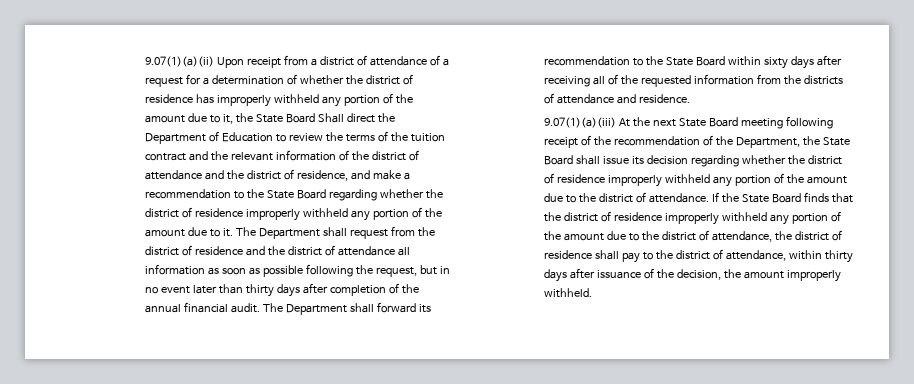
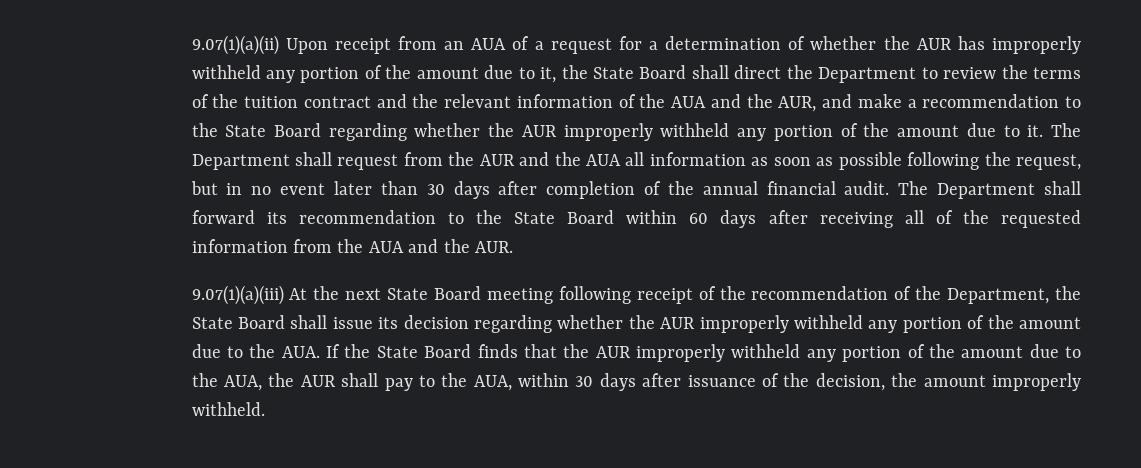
- 9.07(1)(a)(ii) Upon receipt from a district of attendance of a request for a determination of whether the district of residence has improperly withheld any portion of the amount due to it, the State Board Shall direct the Department of Education to review the terms of the tuition contract and the relevant information of the district of attendance and the district of residence, and make a recommendation to the State Board regarding whether the district of residence improperly withheld any portion of the amount due to it.
+ 9.07(1)(a)(ii) Upon receipt from an AUA of a request for a determination of whether the AUR has improperly withheld any portion of the amount due to it, the State Board shall direct the Department to review the terms of the tuition contract and the relevant information of the AUA and the AUR, and make a recommendation to the State Board regarding whether the AUR improperly withheld any portion of the amount due to it.
- The Department shall request from the district of residence and the district of attendance all information as soon as possible following the request, but in no event later than thirty days after completion of the annual financial audit.
+ The Department shall request from the AUR and the AUA all information as soon as possible following the request, but in no event later than 30 days after completion of the annual financial audit.
- The Department shall forward its recommendation to the State Board within sixty days after receiving all of the requested information from the districts of attendance and residence.
+ The Department shall forward its recommendation to the State Board within 60 days after receiving all of the requested information from the AUA and the AUR.
- 9.07(1)(a)(iii) At the next State Board meeting following receipt of the recommendation of the Department, the State Board shall issue its decision regarding whether the district of residence improperly withheld any portion of the amount due to the district of attendance. If the State Board finds that the district of residence improperly withheld any portion of the amount due to the district of attendance, the district of residence shall pay to the district of attendance, within thirty days after issuance of the decision, the amount improperly withheld.
+ 9.07(1)(a)(iii) At the next State Board meeting following receipt of the recommendation of the Department, the State Board shall issue its decision regarding whether the AUR improperly withheld any portion of the amount due to the AUA. If the State Board finds that the AUR improperly withheld any portion of the amount due to the AUA, the AUR shall pay to the AUA, within 30 days after issuance of the decision, the amount improperly withheld.

